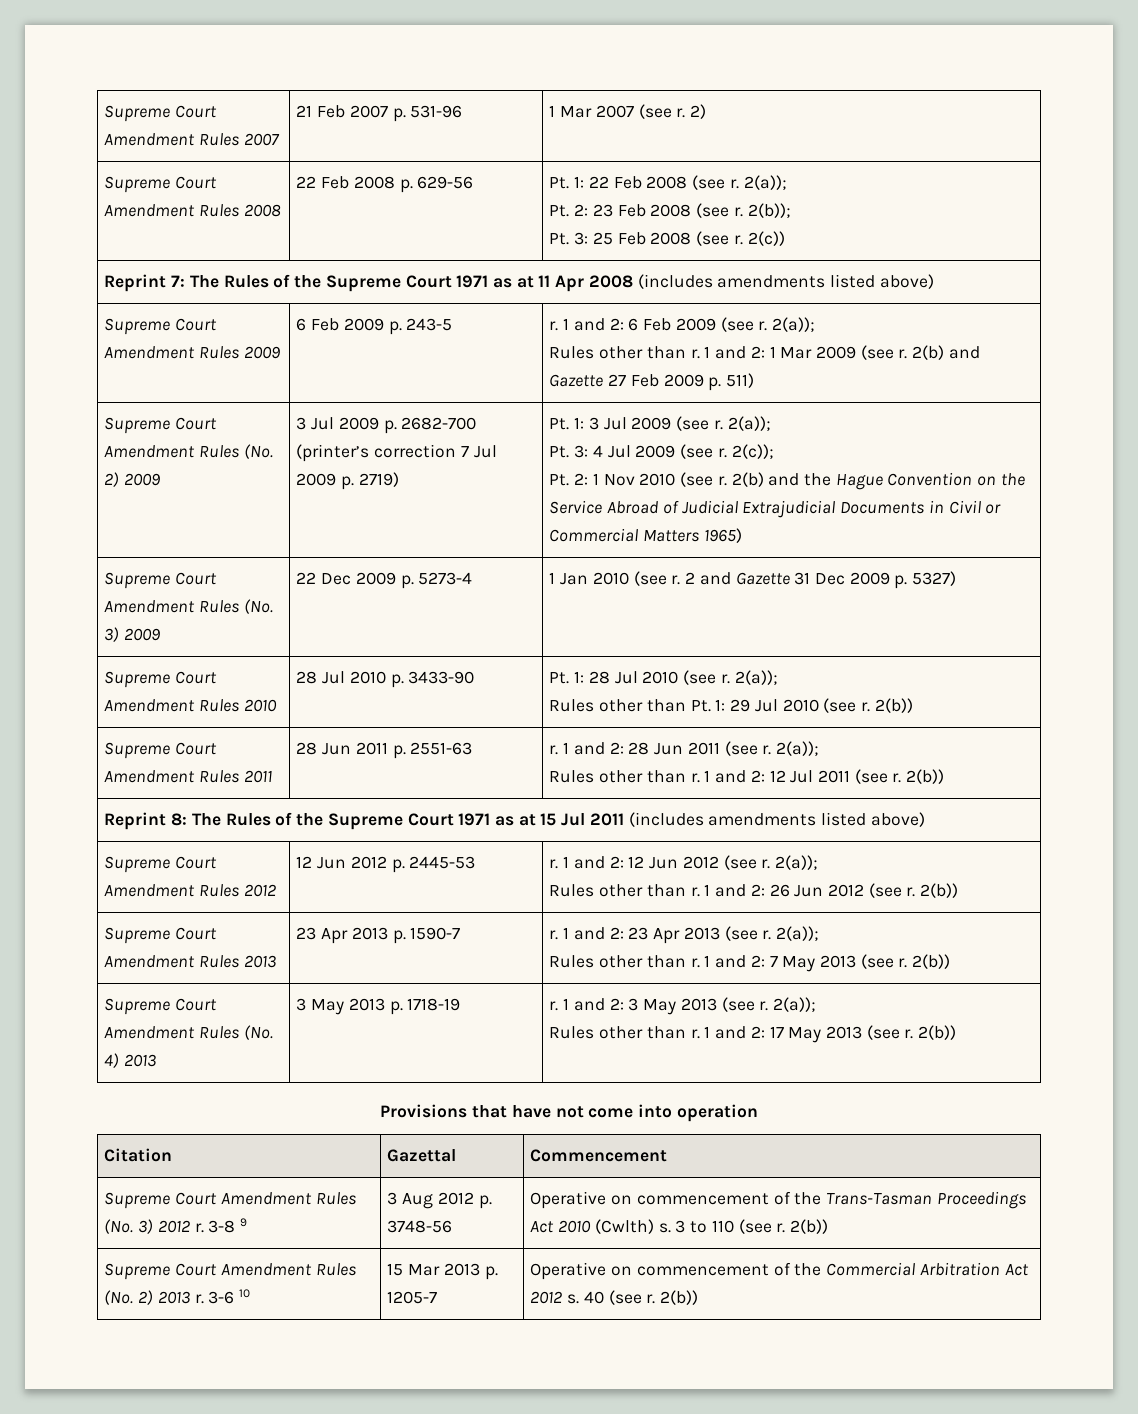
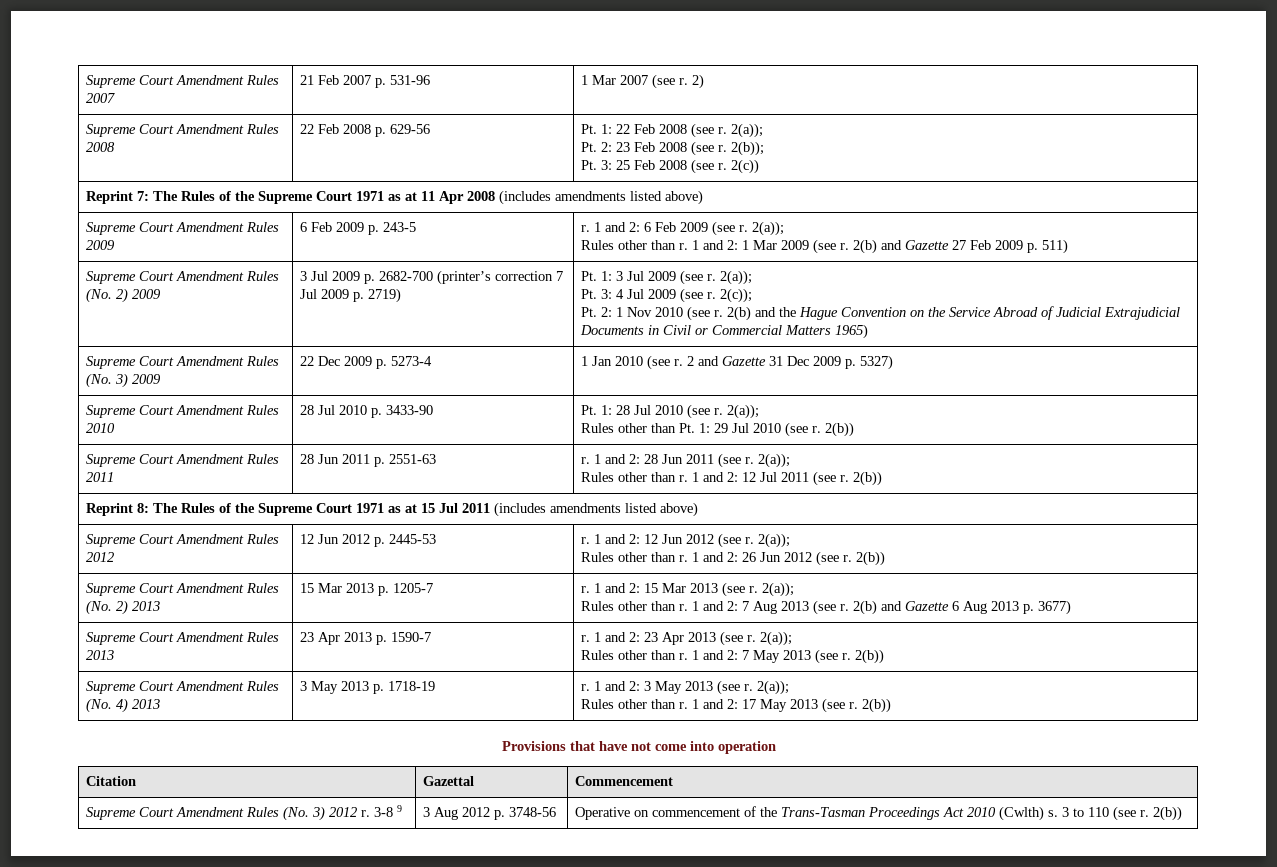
+ Supreme Court Amendment Rules (No. 2) 2013 | 15 Mar 2013 p. 1205-7 | r. 1 and 2: 15 Mar 2013 (see r. 2(a));
+ Rules other than r. 1 and 2: 7 Aug 2013 (see r. 2(b) and Gazette 6 Aug 2013 p. 3677)
- Supreme Court Amendment Rules (No. 2) 2013 r. 3-6 10 | 15 Mar 2013 p. 1205-7 | Operative on commencement of the Commercial Arbitration Act 2012 s. 40 (see r. 2(b))

